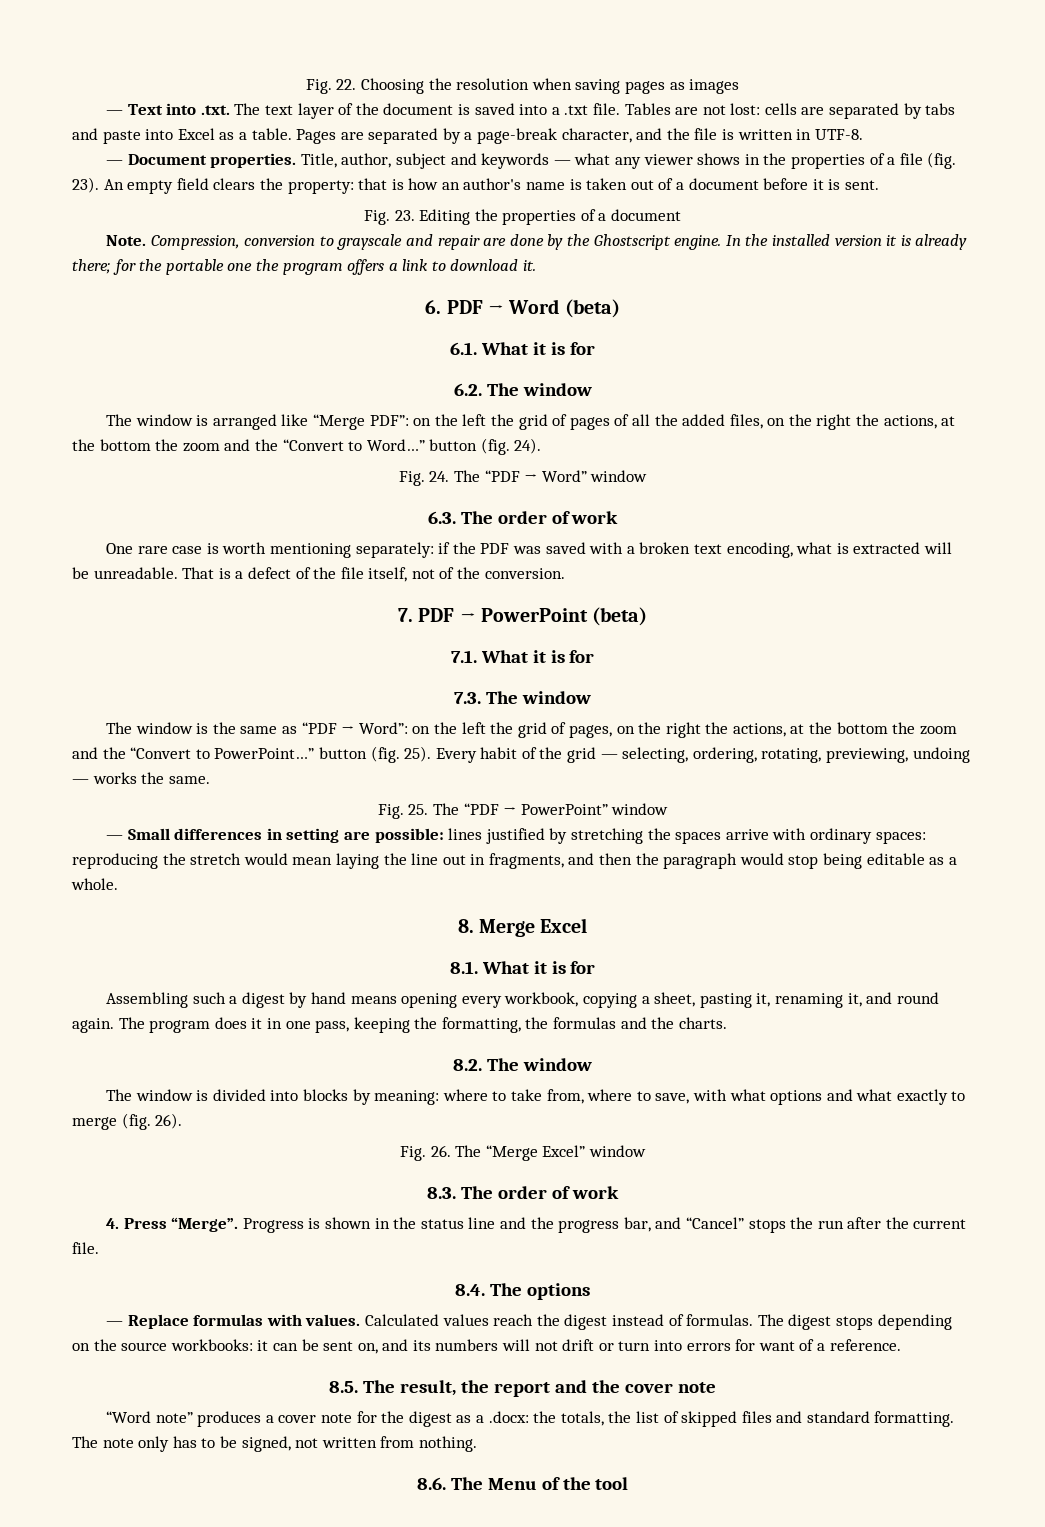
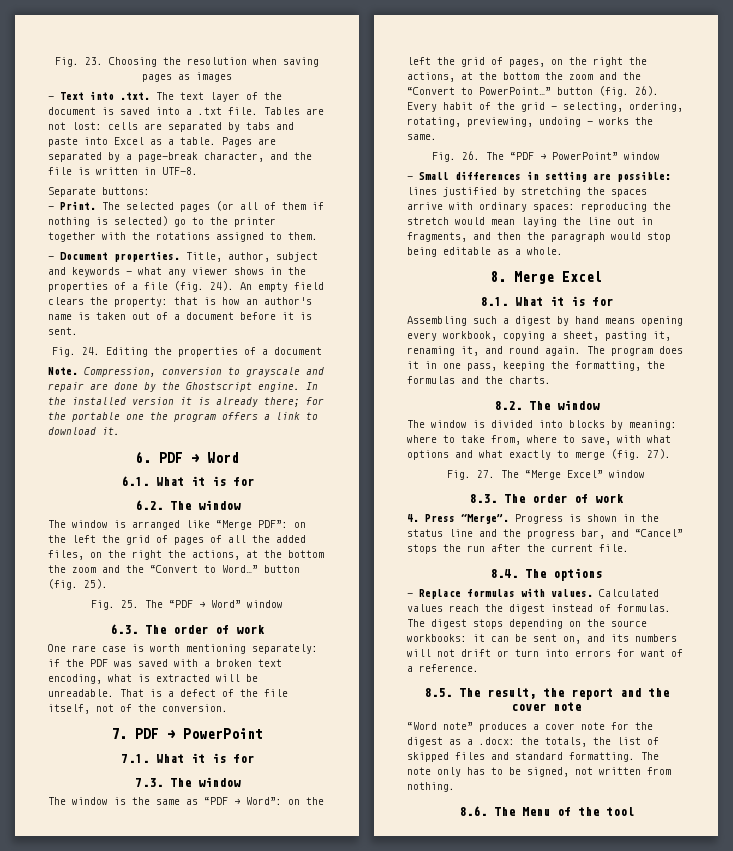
- Fig. 22. Choosing the resolution when saving pages as images
+ Fig. 23. Choosing the resolution when saving pages as images
+ Separate buttons:
+ — Print. The selected pages (or all of them if nothing is selected) go to the printer together with the rotations assigned to them.
- Title, author, subject and keywords — what any viewer shows in the properties of a file (fig. 23).
+ Title, author, subject and keywords — what any viewer shows in the properties of a file (fig. 24).
- Fig. 23. Editing the properties of a document
+ Fig. 24. Editing the properties of a document
- 6. PDF → Word (beta)
+ 6. PDF → Word
- The window is arranged like “Merge PDF”: on the left the grid of pages of all the added files, on the right the actions, at the bottom the zoom and the “Convert to Word…” button (fig. 24).
- Fig. 24. The “PDF → Word” window
+ The window is arranged like “Merge PDF”: on the left the grid of pages of all the added files, on the right the actions, at the bottom the zoom and the “Convert to Word…” button (fig. 25).
+ Fig. 25. The “PDF → Word” window
- 7. PDF → PowerPoint (beta)
+ 7. PDF → PowerPoint
- The window is the same as “PDF → Word”: on the left the grid of pages, on the right the actions, at the bottom the zoom and the “Convert to PowerPoint…” button (fig. 25).
+ The window is the same as “PDF → Word”: on the left the grid of pages, on the right the actions, at the bottom the zoom and the “Convert to PowerPoint…” button (fig. 26).
- Fig. 25. The “PDF → PowerPoint” window
+ Fig. 26. The “PDF → PowerPoint” window
- The window is divided into blocks by meaning: where to take from, where to save, with what options and what exactly to merge (fig. 26).
- Fig. 26. The “Merge Excel” window
+ The window is divided into blocks by meaning: where to take from, where to save, with what options and what exactly to merge (fig. 27).
+ Fig. 27. The “Merge Excel” window

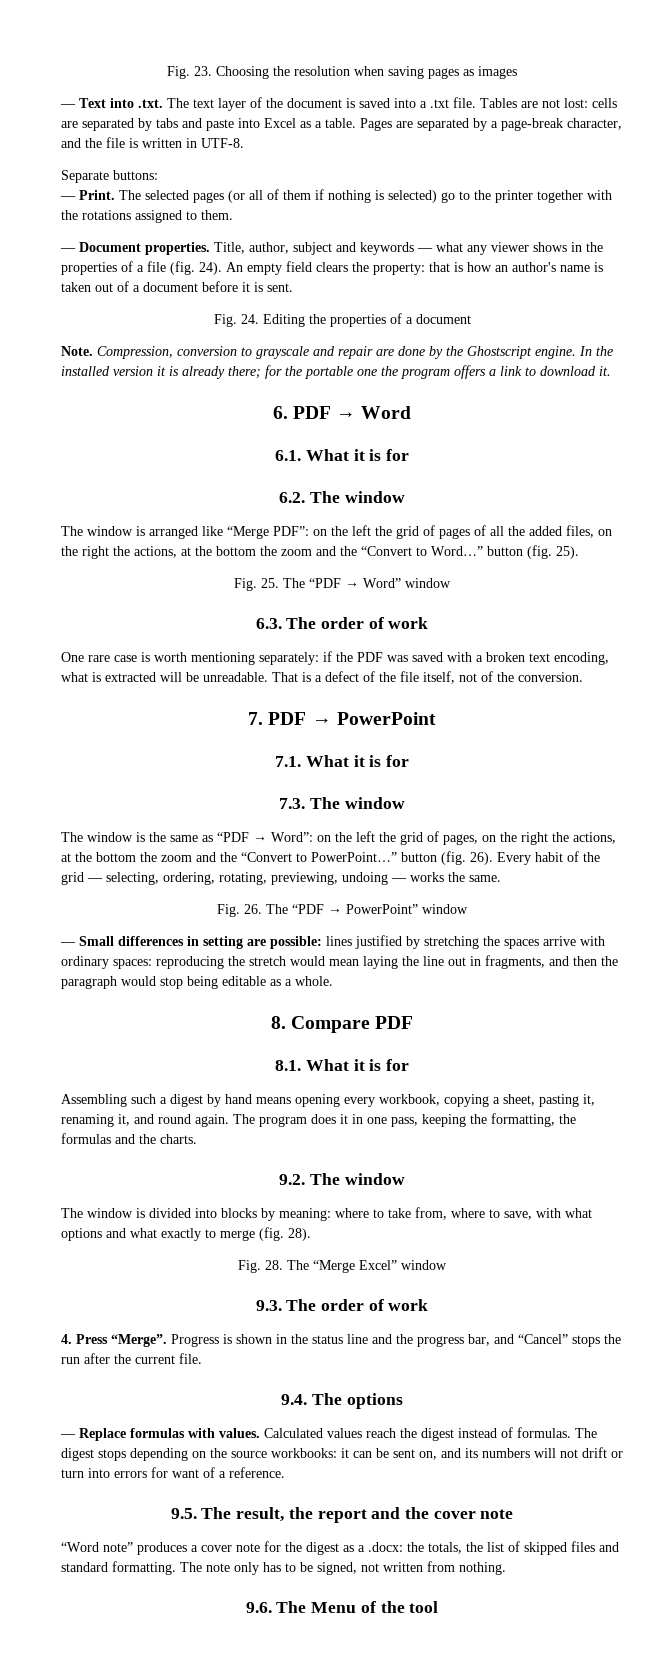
- 8. Merge Excel
+ 8. Compare PDF
- 8.2. The window
+ 9.2. The window
- The window is divided into blocks by meaning: where to take from, where to save, with what options and what exactly to merge (fig. 27).
- Fig. 27. The “Merge Excel” window
+ The window is divided into blocks by meaning: where to take from, where to save, with what options and what exactly to merge (fig. 28).
+ Fig. 28. The “Merge Excel” window
- 8.3. The order of work
+ 9.3. The order of work
- 8.4. The options
+ 9.4. The options
- 8.5. The result, the report and the cover note
+ 9.5. The result, the report and the cover note
- 8.6. The Menu of the tool
+ 9.6. The Menu of the tool

